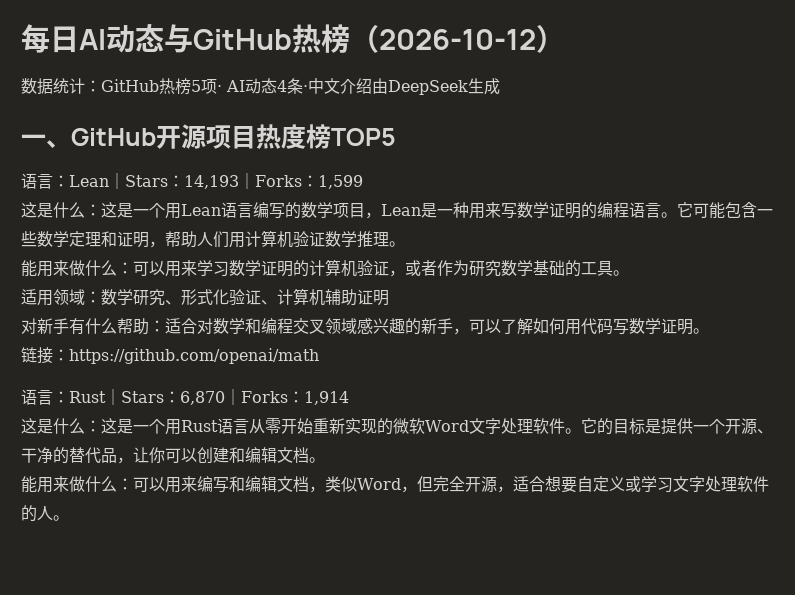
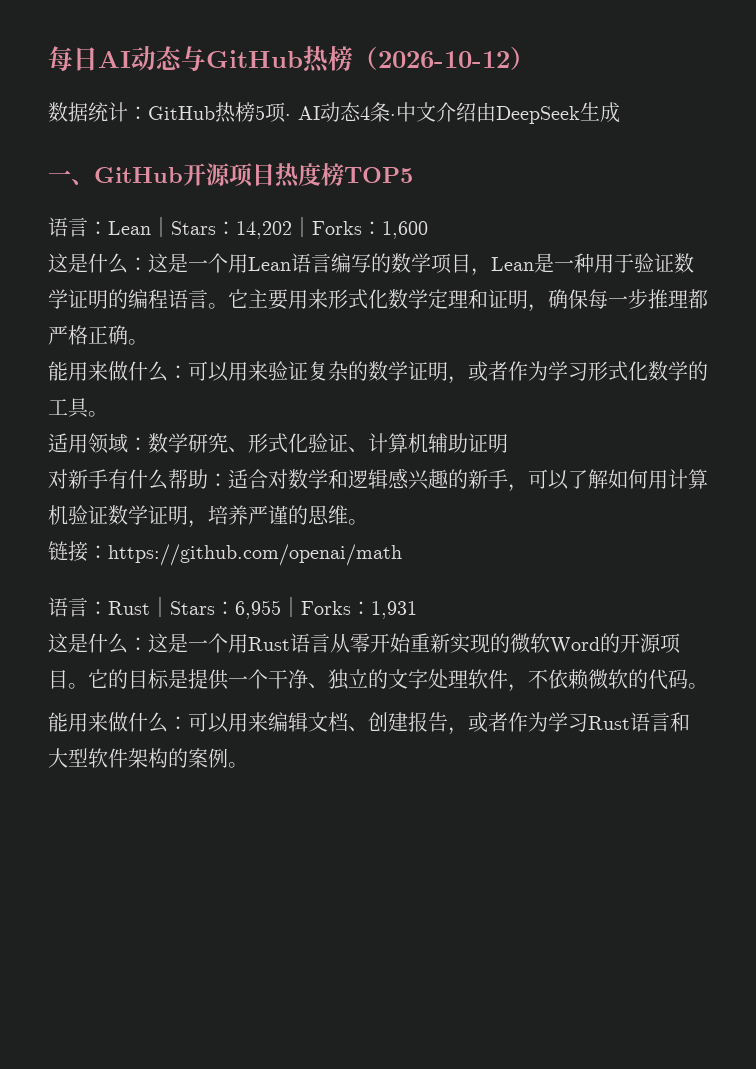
- 语言：Lean｜Stars：14,193｜Forks：1,599
+ 语言：Lean｜Stars：14,202｜Forks：1,600
- 这是什么：这是一个用Lean语言编写的数学项目，Lean是一种用来写数学证明的编程语言。
+ 这是什么：这是一个用Lean语言编写的数学项目，Lean是一种用于验证数学证明的编程语言。
- 它可能包含一些数学定理和证明，帮助人们用计算机验证数学推理。
- 能用来做什么：可以用来学习数学证明的计算机验证，或者作为研究数学基础的工具。
+ 它主要用来形式化数学定理和证明，确保每一步推理都严格正确。
+ 能用来做什么：可以用来验证复杂的数学证明，或者作为学习形式化数学的工具。
- 对新手有什么帮助：适合对数学和编程交叉领域感兴趣的新手，可以了解如何用代码写数学证明。
+ 对新手有什么帮助：适合对数学和逻辑感兴趣的新手，可以了解如何用计算机验证数学证明，培养严谨的思维。
- 语言：Rust｜Stars：6,870｜Forks：1,914
+ 语言：Rust｜Stars：6,955｜Forks：1,931
- 这是什么：这是一个用Rust语言从零开始重新实现的微软Word文字处理软件。
+ 这是什么：这是一个用Rust语言从零开始重新实现的微软Word的开源项目。
- 它的目标是提供一个开源、干净的替代品，让你可以创建和编辑文档。
+ 它的目标是提供一个干净、独立的文字处理软件，不依赖微软的代码。
- 能用来做什么：可以用来编写和编辑文档，类似Word，但完全开源，适合想要自定义或学习文字处理软件的人。
+ 能用来做什么：可以用来编辑文档、创建报告，或者作为学习Rust语言和大型软件架构的案例。

